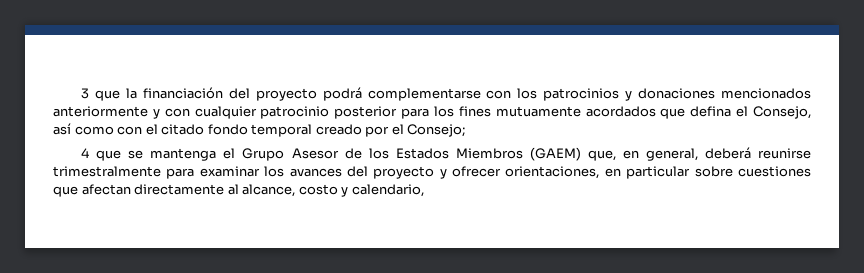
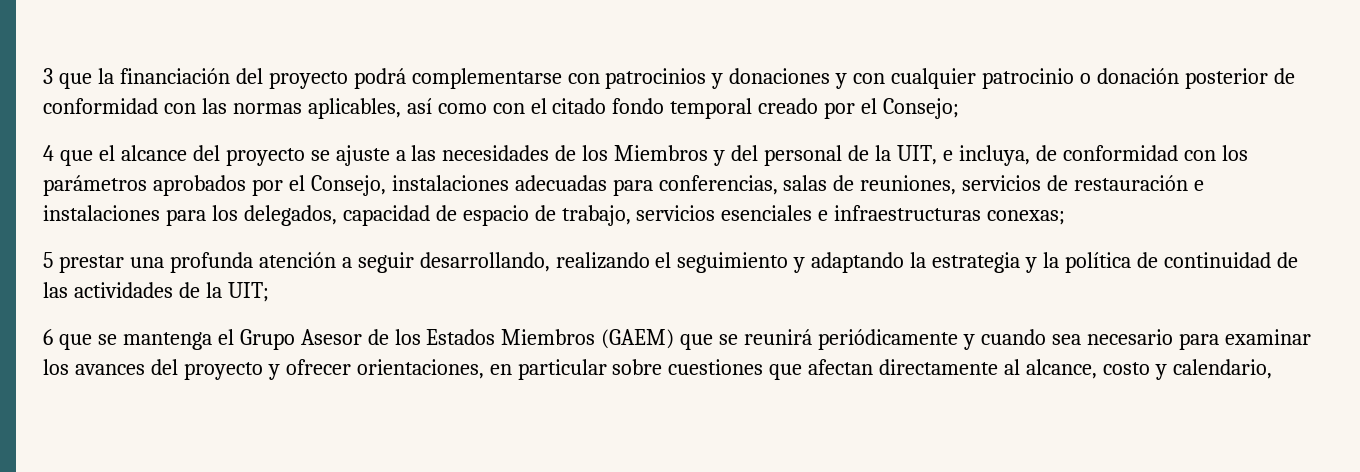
- 3 que la financiación del proyecto podrá complementarse con los patrocinios y donaciones mencionados anteriormente y con cualquier patrocinio posterior para los fines mutuamente acordados que defina el Consejo, así como con el citado fondo temporal creado por el Consejo;
+ 3 que la financiación del proyecto podrá complementarse con patrocinios y donaciones y con cualquier patrocinio o donación posterior de conformidad con las normas aplicables, así como con el citado fondo temporal creado por el Consejo;
- 4 que se mantenga el Grupo Asesor de los Estados Miembros (GAEM) que, en general, deberá reunirse trimestralmente para examinar los avances del proyecto y ofrecer orientaciones, en particular sobre cuestiones que afectan directamente al alcance, costo y calendario,
+ 4 que el alcance del proyecto se ajuste a las necesidades de los Miembros y del personal de la UIT, e incluya, de conformidad con los parámetros aprobados por el Consejo, instalaciones adecuadas para conferencias, salas de reuniones, servicios de restauración e instalaciones para los delegados, capacidad de espacio de trabajo, servicios esenciales e infraestructuras conexas;
+ 5 prestar una profunda atención a seguir desarrollando, realizando el seguimiento y adaptando la estrategia y la política de continuidad de las actividades de la UIT;
+ 6 que se mantenga el Grupo Asesor de los Estados Miembros (GAEM) que se reunirá periódicamente y cuando sea necesario para examinar los avances del proyecto y ofrecer orientaciones, en particular sobre cuestiones que afectan directamente al alcance, costo y calendario,

